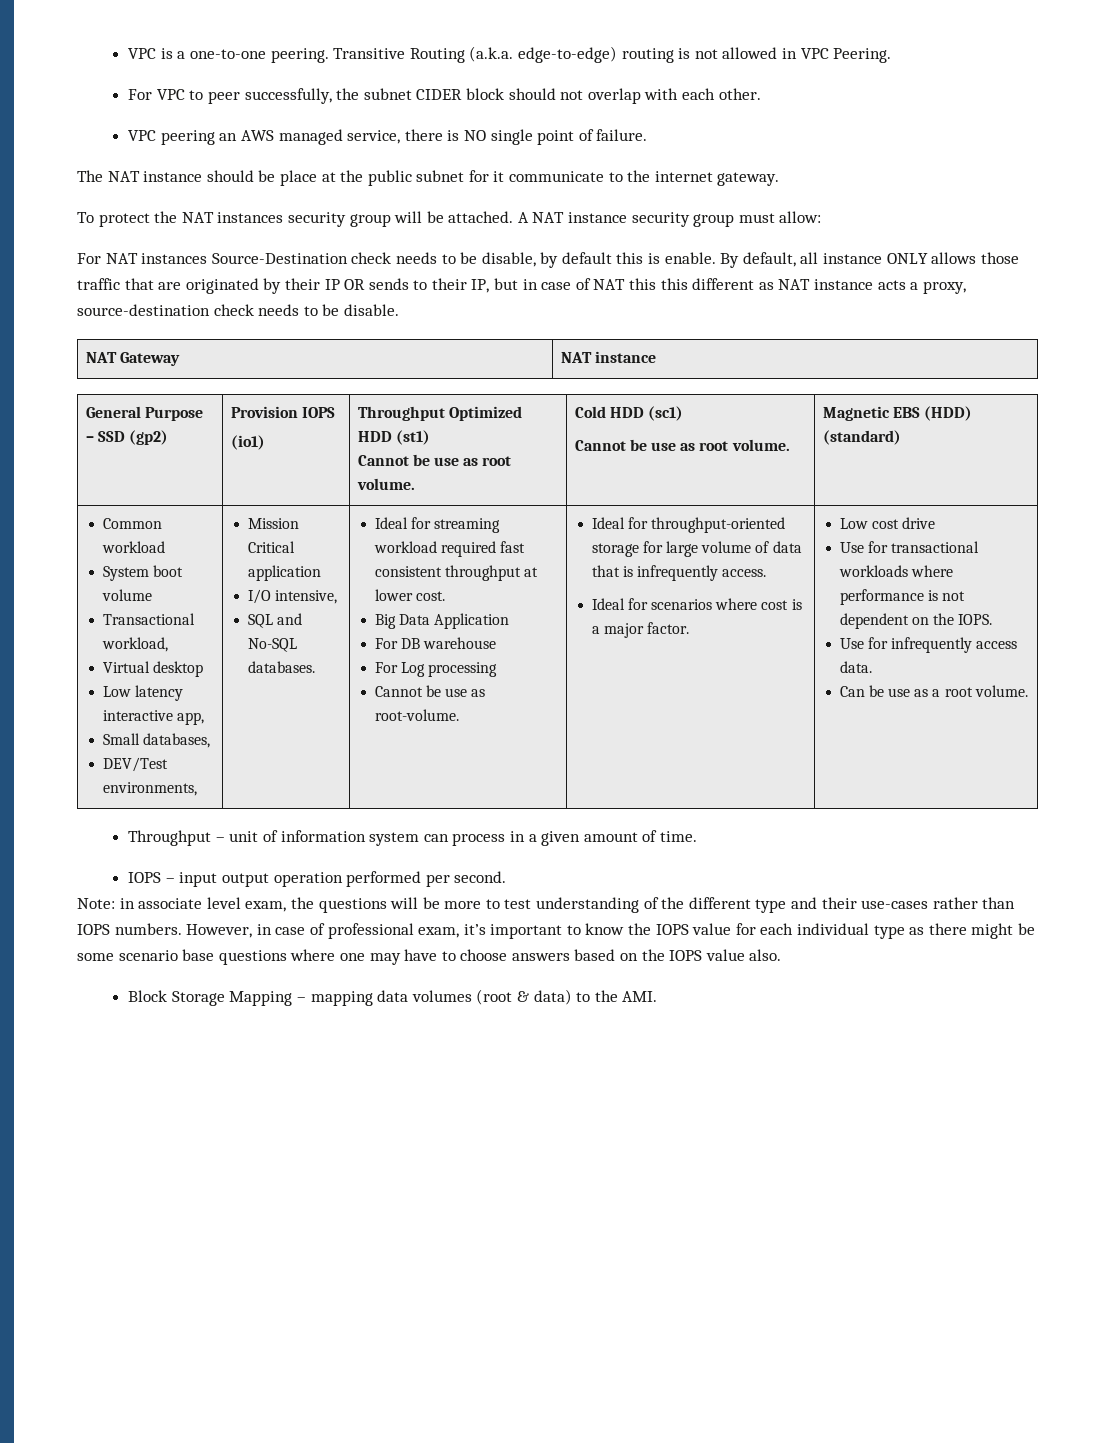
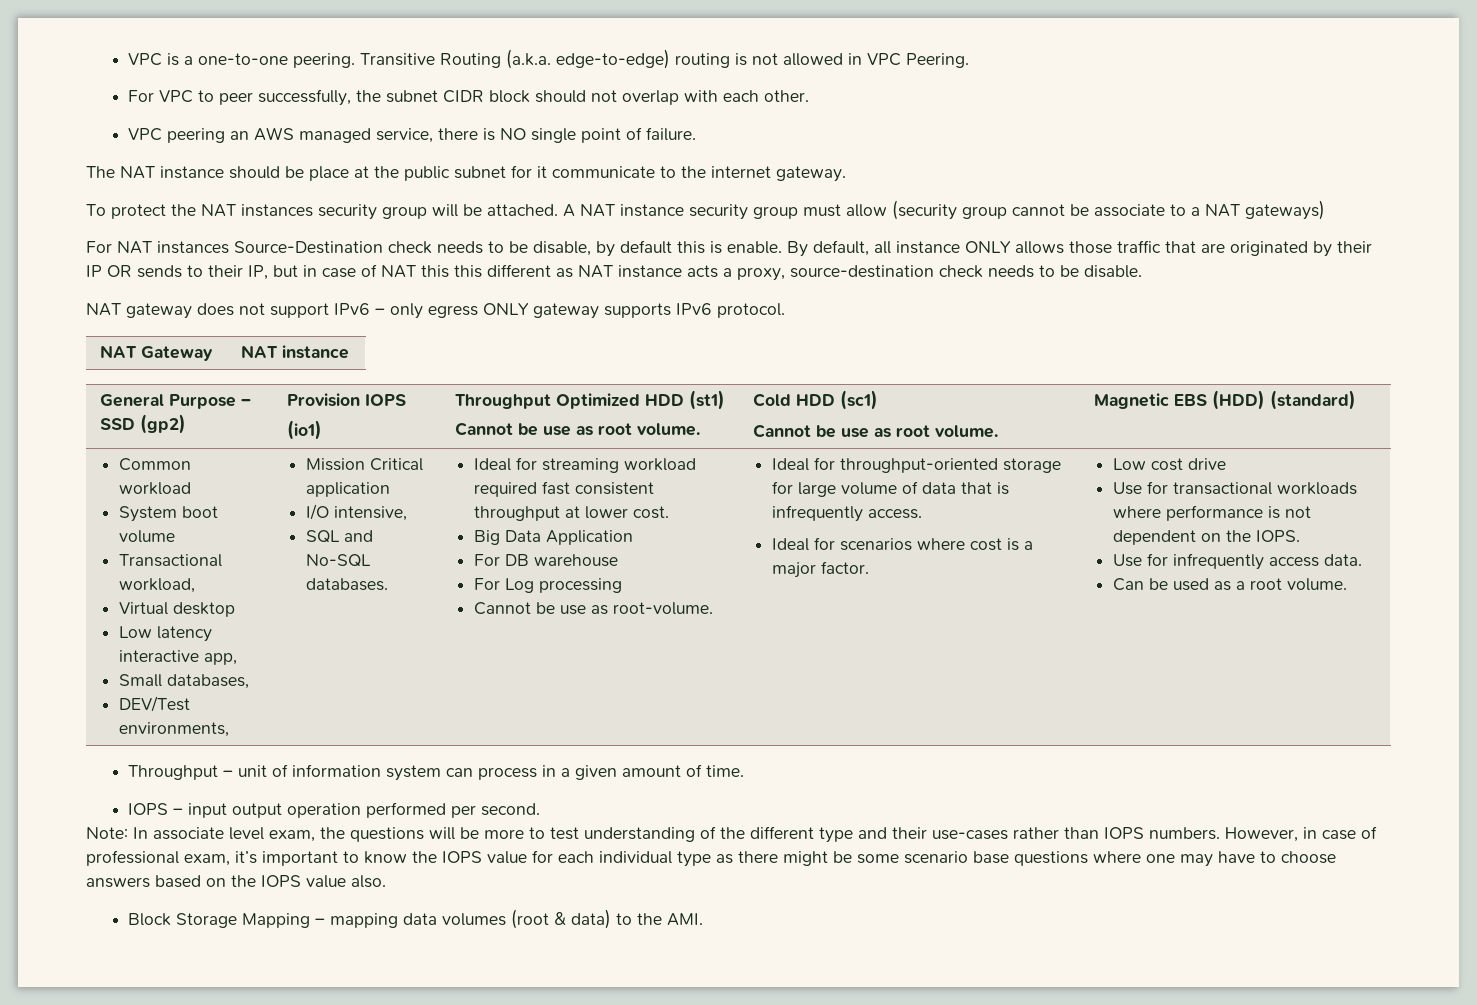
- For VPC to peer successfully, the subnet CIDER block should not overlap with each other.
+ For VPC to peer successfully, the subnet CIDR block should not overlap with each other.
- A NAT instance security group must allow:
+ A NAT instance security group must allow (security group cannot be associate to a NAT gateways)
+ NAT gateway does not support IPv6 – only egress ONLY gateway supports IPv6 protocol.
- Can be use as a root volume.
+ Can be used as a root volume.
- Note: in associate level exam, the questions will be more to test understanding of the different type and their use-cases rather than IOPS numbers.
+ Note: In associate level exam, the questions will be more to test understanding of the different type and their use-cases rather than IOPS numbers.

